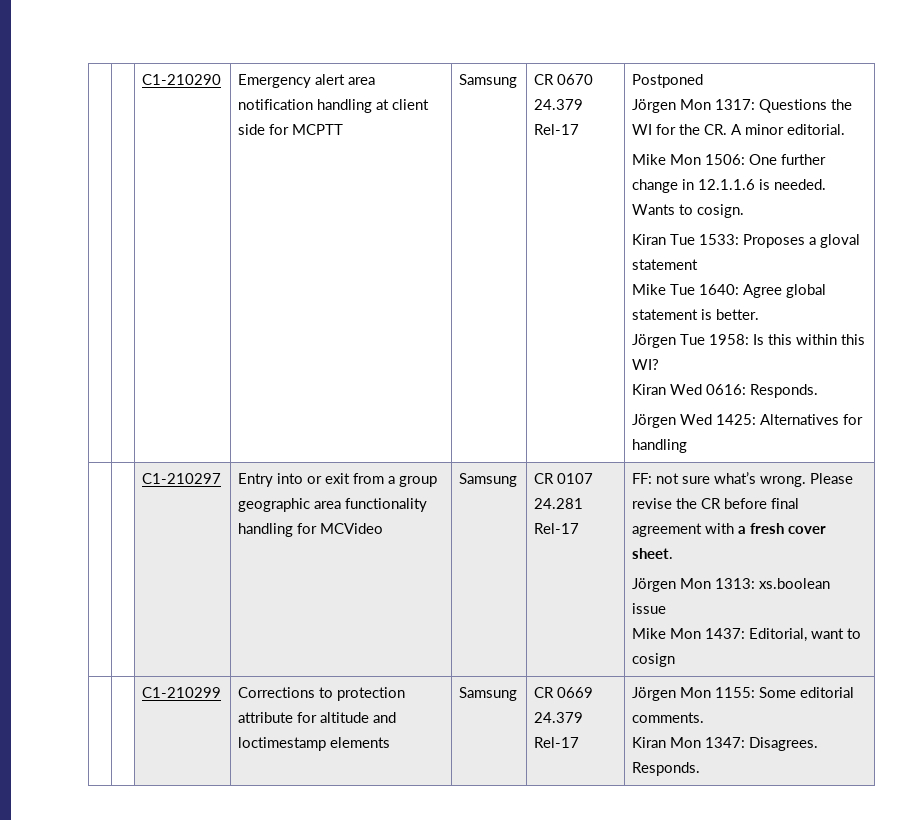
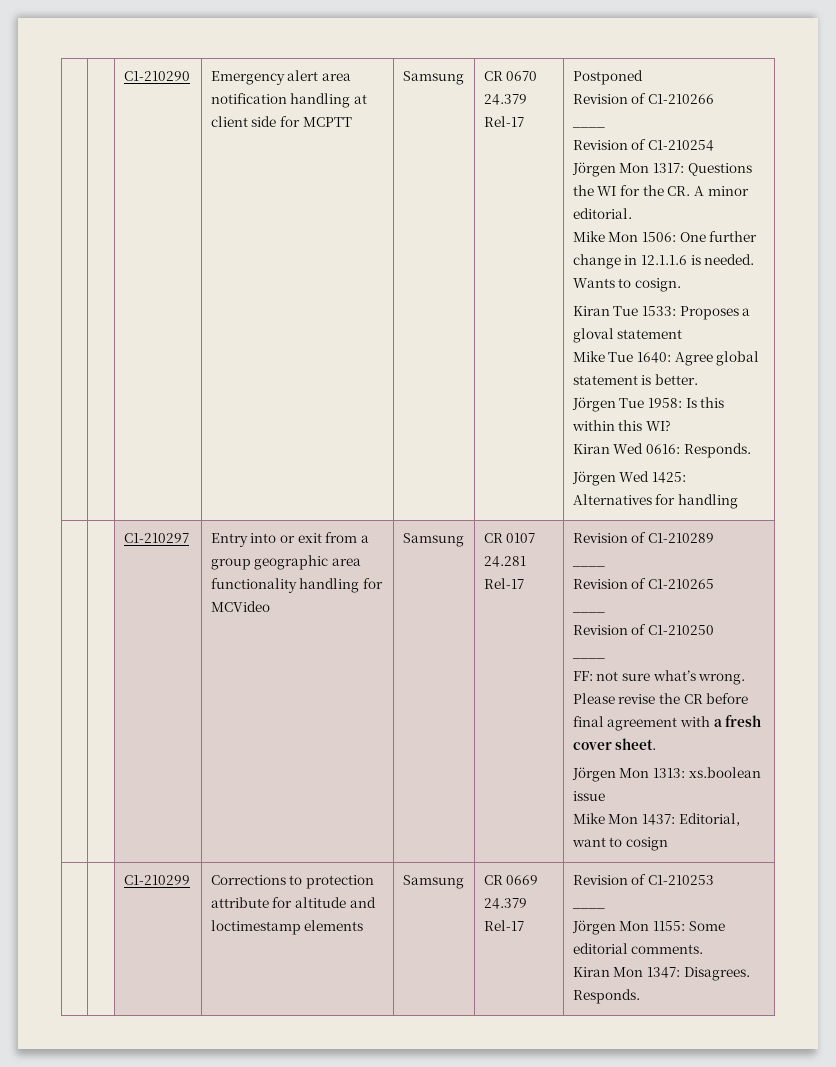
+ Revision of C1-210266
+ ____
+ Revision of C1-210254
+ Revision of C1-210289
+ ____
+ Revision of C1-210265
+ ____
+ Revision of C1-210250
+ ____
- | | C1-210299 | Corrections to protection attribute for altitude and loctimestamp elements | Samsung | CR 0669 24.379 Rel-17 | Jörgen Mon 1155: Some editorial comments.
+ | | C1-210299 | Corrections to protection attribute for altitude and loctimestamp elements | Samsung | CR 0669 24.379 Rel-17 | Revision of C1-210253
+ ____
+ Jörgen Mon 1155: Some editorial comments.

